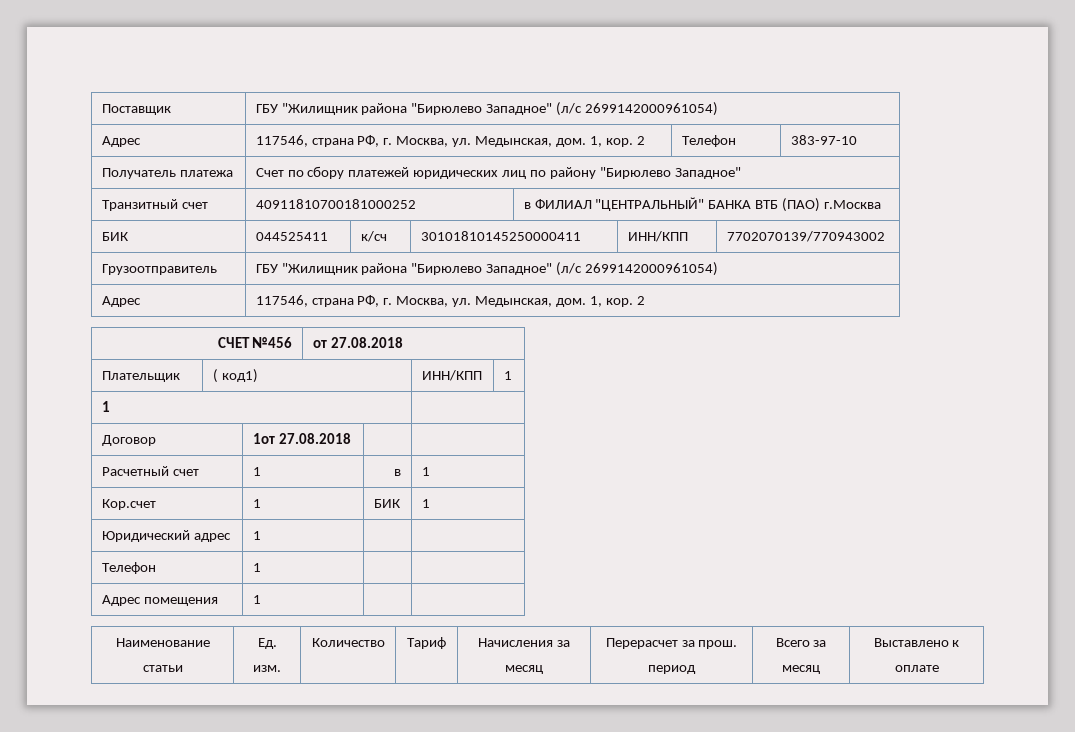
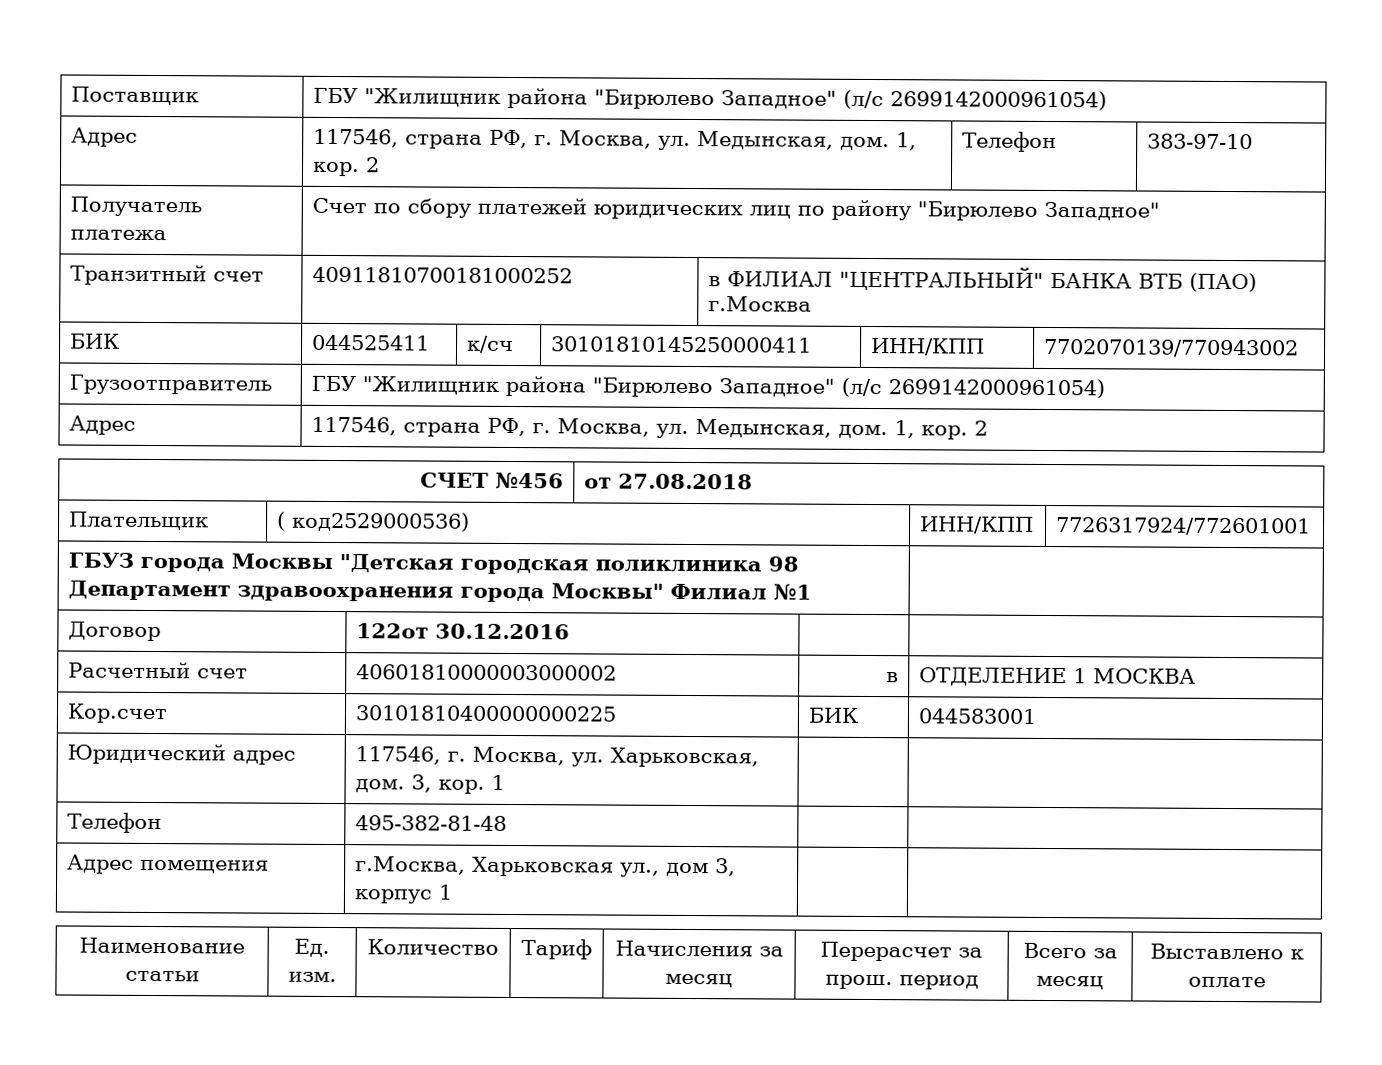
- Плательщик | ( код1) | ИНН/КПП | 1
- 1 |
+ Плательщик | ( код2529000536) | ИНН/КПП | 7726317924/772601001
+ ГБУЗ города Москвы "Детская городская поликлиника 98 Департамент здравоохранения города Москвы" Филиал №1 |
- Договор | 1от 27.08.2018 | |
+ Договор | 122от 30.12.2016 | |
- Расчетный счет | 1 | в | 1
+ Расчетный счет | 40601810000003000002 | в | ОТДЕЛЕНИЕ 1 МОСКВА
- Кор.счет | 1 | БИК | 1
+ Кор.счет | 30101810400000000225 | БИК | 044583001
- Юридический адрес | 1 | |
+ Юридический адрес | 117546, г. Москва, ул. Харьковская, дом. 3, кор. 1 | |
- Телефон | 1 | |
+ Телефон | 495-382-81-48 | |
- Адрес помещения | 1 | |
+ Адрес помещения | г.Москва, Харьковская ул., дом 3, корпус 1 | |

